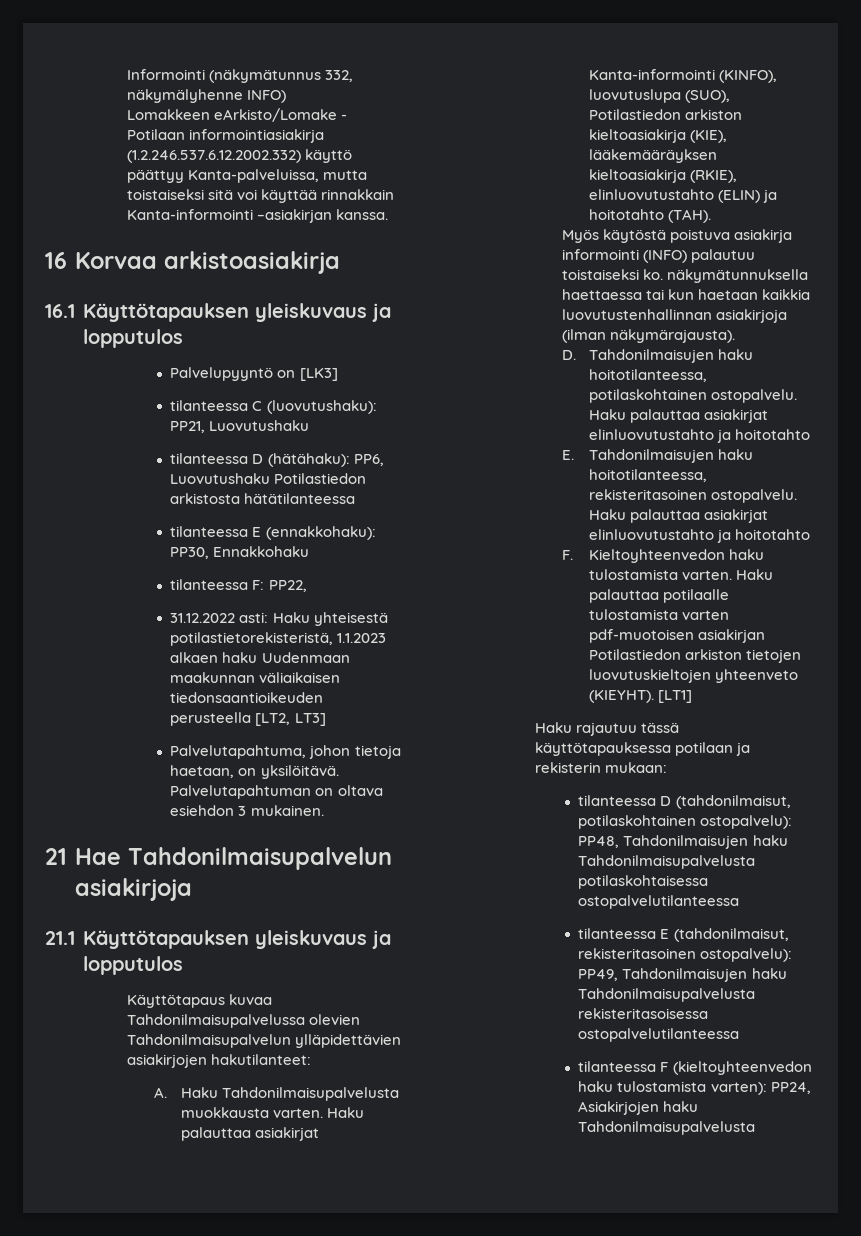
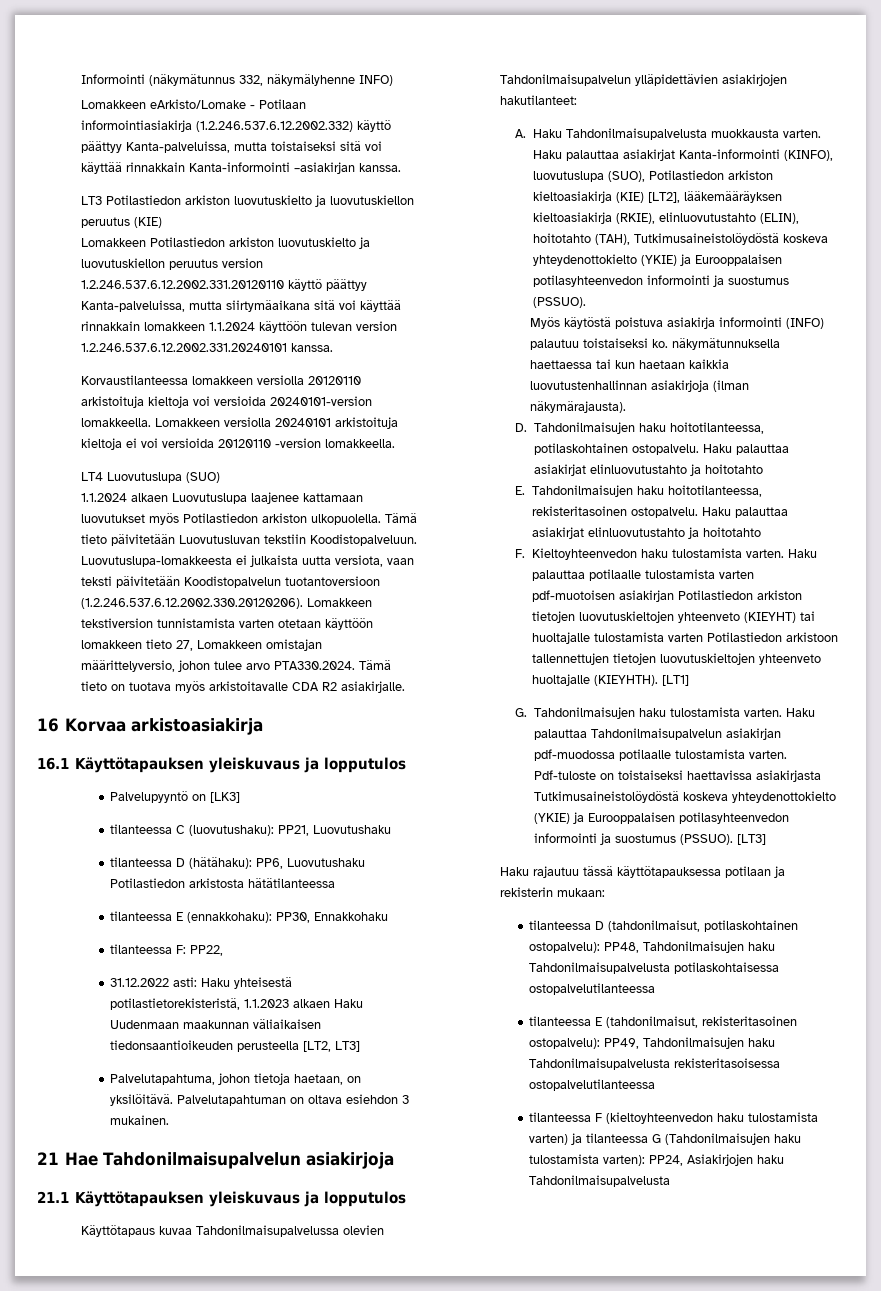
+ LT3 Potilastiedon arkiston luovutuskielto ja luovutuskiellon peruutus (KIE)
+ Lomakkeen Potilastiedon arkiston luovutuskielto ja luovutuskiellon peruutus version 1.2.246.537.6.12.2002.331.20120110 käyttö päättyy Kanta-palveluissa, mutta siirtymäaikana sitä voi käyttää rinnakkain lomakkeen 1.1.2024 käyttöön tulevan version 1.2.246.537.6.12.2002.331.20240101 kanssa.
+ Korvaustilanteessa lomakkeen versiolla 20120110 arkistoituja kieltoja voi versioida 20240101-version lomakkeella. Lomakkeen versiolla 20240101 arkistoituja kieltoja ei voi versioida 20120110 -version lomakkeella.
+ LT4 Luovutuslupa (SUO)
+ 1.1.2024 alkaen Luovutuslupa laajenee kattamaan luovutukset myös Potilastiedon arkiston ulkopuolella. Tämä tieto päivitetään Luovutusluvan tekstiin Koodistopalveluun. Luovutuslupa-lomakkeesta ei julkaista uutta versiota, vaan teksti päivitetään Koodistopalvelun tuotantoversioon (1.2.246.537.6.12.2002.330.20120206). Lomakkeen tekstiversion tunnistamista varten otetaan käyttöön lomakkeen tieto 27, Lomakkeen omistajan määrittelyversio, johon tulee arvo PTA330.2024. Tämä tieto on tuotava myös arkistoitavalle CDA R2 asiakirjalle.
- 31.12.2022 asti: Haku yhteisestä potilastietorekisteristä, 1.1.2023 alkaen haku Uudenmaan maakunnan väliaikaisen tiedonsaantioikeuden perusteella [LT2, LT3]
+ 31.12.2022 asti: Haku yhteisestä potilastietorekisteristä, 1.1.2023 alkaen Haku Uudenmaan maakunnan väliaikaisen tiedonsaantioikeuden perusteella [LT2, LT3]
- Haku palauttaa asiakirjat Kanta-informointi (KINFO), luovutuslupa (SUO), Potilastiedon arkiston kieltoasiakirja (KIE), lääkemääräyksen kieltoasiakirja (RKIE), elinluovutustahto (ELIN) ja hoitotahto (TAH).
+ Haku palauttaa asiakirjat Kanta-informointi (KINFO), luovutuslupa (SUO), Potilastiedon arkiston kieltoasiakirja (KIE) [LT2], lääkemääräyksen kieltoasiakirja (RKIE), elinluovutustahto (ELIN), hoitotahto (TAH), Tutkimusaineistolöydöstä koskeva yhteydenottokielto (YKIE) ja Eurooppalaisen potilasyhteenvedon informointi ja suostumus (PSSUO).
- Haku palauttaa potilaalle tulostamista varten pdf-muotoisen asiakirjan Potilastiedon arkiston tietojen luovutuskieltojen yhteenveto (KIEYHT). [LT1]
+ Haku palauttaa potilaalle tulostamista varten pdf-muotoisen asiakirjan Potilastiedon arkiston tietojen luovutuskieltojen yhteenveto (KIEYHT) tai huoltajalle tulostamista varten Potilastiedon arkistoon tallennettujen tietojen luovutuskieltojen yhteenveto huoltajalle (KIEYHTH). [LT1]
+ G. Tahdonilmaisujen haku tulostamista varten. Haku palauttaa Tahdonilmaisupalvelun asiakirjan pdf-muodossa potilaalle tulostamista varten. Pdf-tuloste on toistaiseksi haettavissa asiakirjasta Tutkimusaineistolöydöstä koskeva yhteydenottokielto (YKIE) ja Eurooppalaisen potilasyhteenvedon informointi ja suostumus (PSSUO). [LT3]
- tilanteessa F (kieltoyhteenvedon haku tulostamista varten): PP24, Asiakirjojen haku Tahdonilmaisupalvelusta
+ tilanteessa F (kieltoyhteenvedon haku tulostamista varten) ja tilanteessa G (Tahdonilmaisujen haku tulostamista varten): PP24, Asiakirjojen haku Tahdonilmaisupalvelusta

